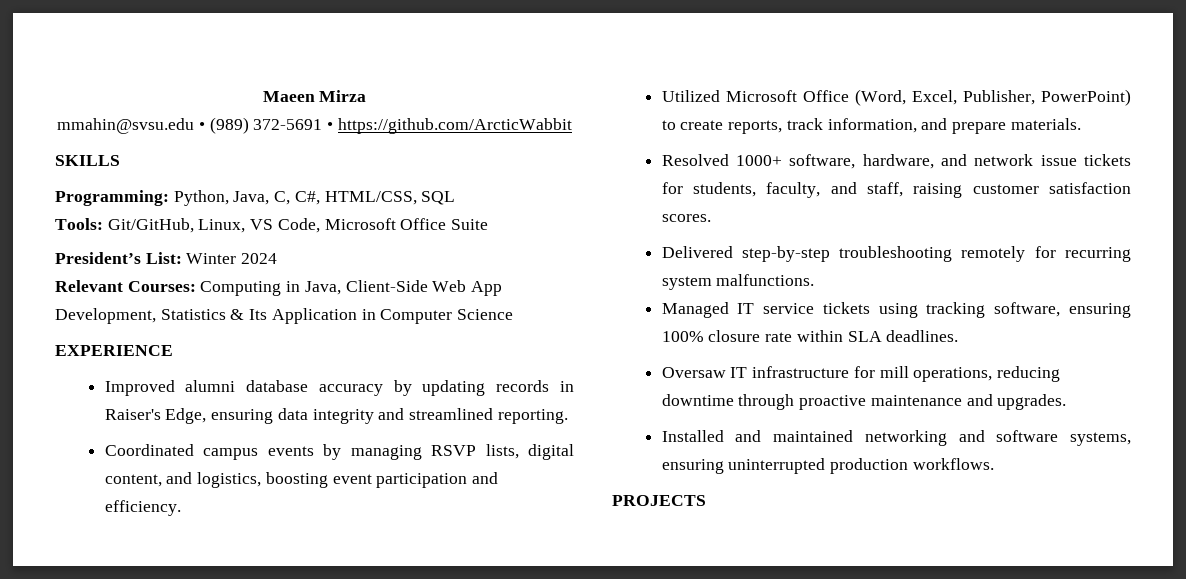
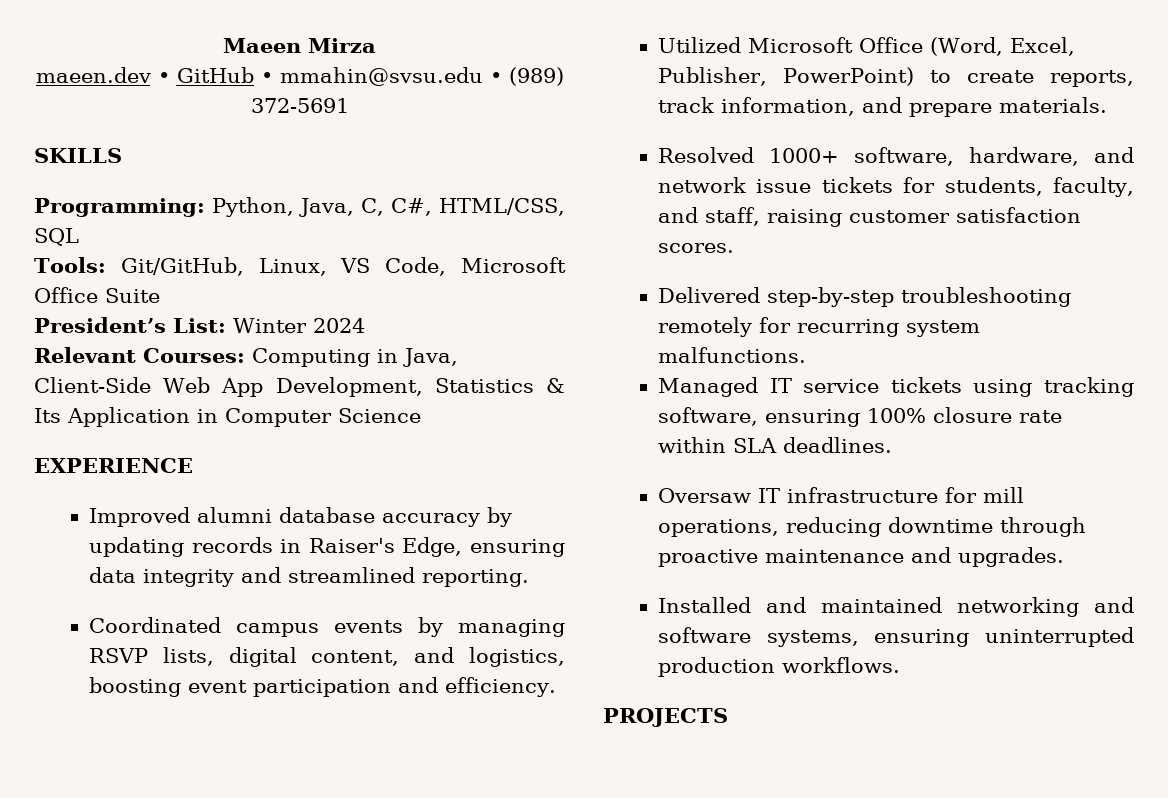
- mmahin@svsu.edu • (989) 372-5691 • https://github.com/ArcticWabbit
+ maeen.dev • GitHub • mmahin@svsu.edu • (989) 372-5691

